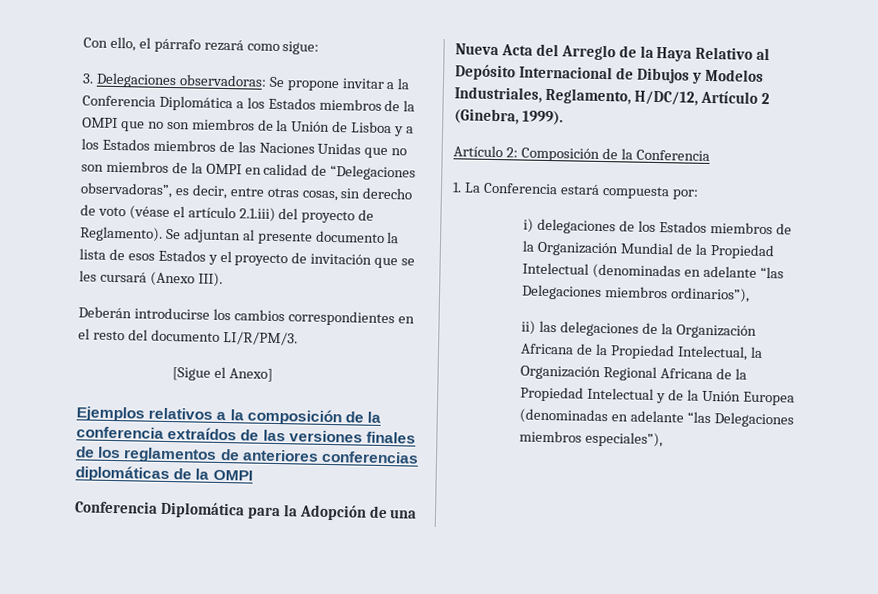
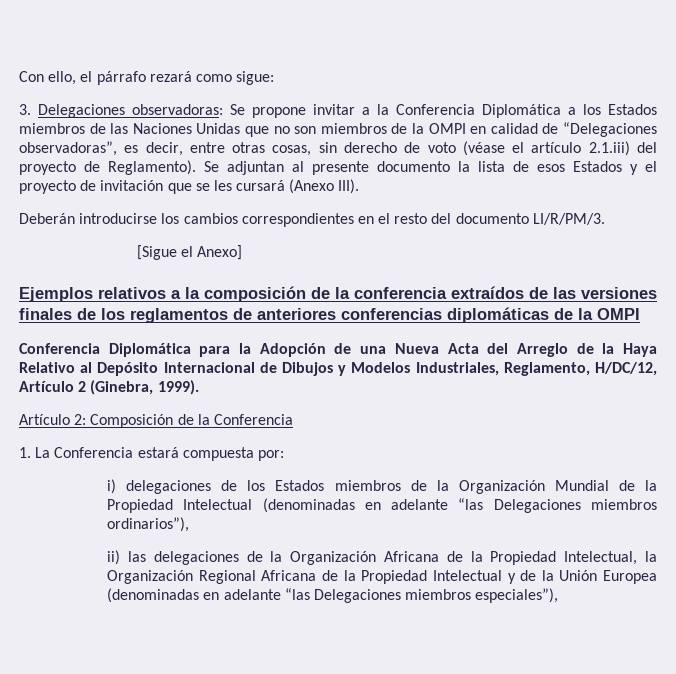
- 3. Delegaciones observadoras: Se propone invitar a la Conferencia Diplomática a los Estados miembros de la OMPI que no son miembros de la Unión de Lisboa y a los Estados miembros de las Naciones Unidas que no son miembros de la OMPI en calidad de “Delegaciones observadoras”, es decir, entre otras cosas, sin derecho de voto (véase el artículo 2.1.iii) del proyecto de Reglamento).
+ 3. Delegaciones observadoras: Se propone invitar a la Conferencia Diplomática a los Estados miembros de las Naciones Unidas que no son miembros de la OMPI en calidad de “Delegaciones observadoras”, es decir, entre otras cosas, sin derecho de voto (véase el artículo 2.1.iii) del proyecto de Reglamento).

